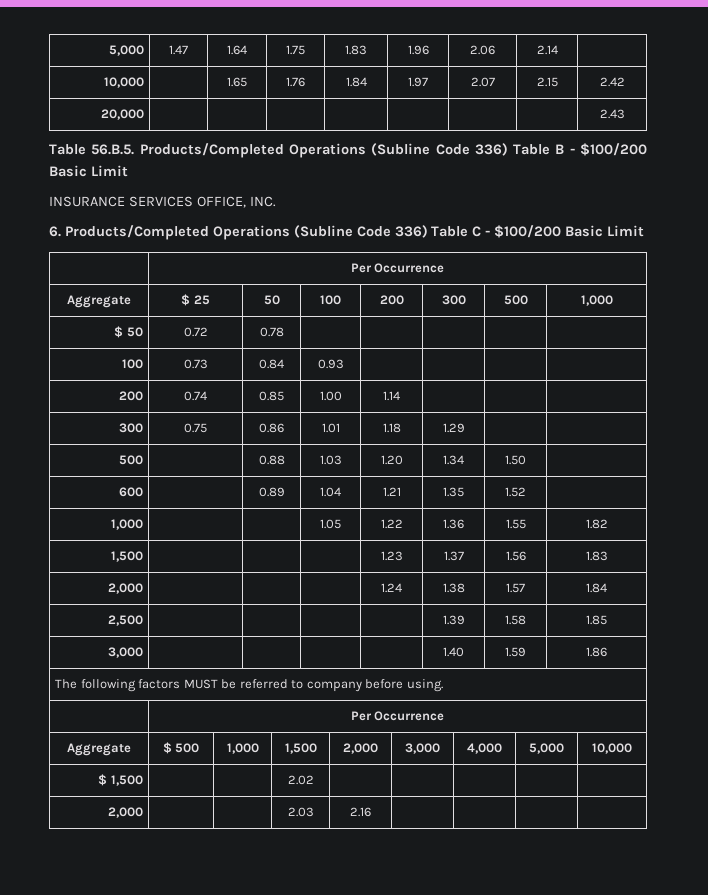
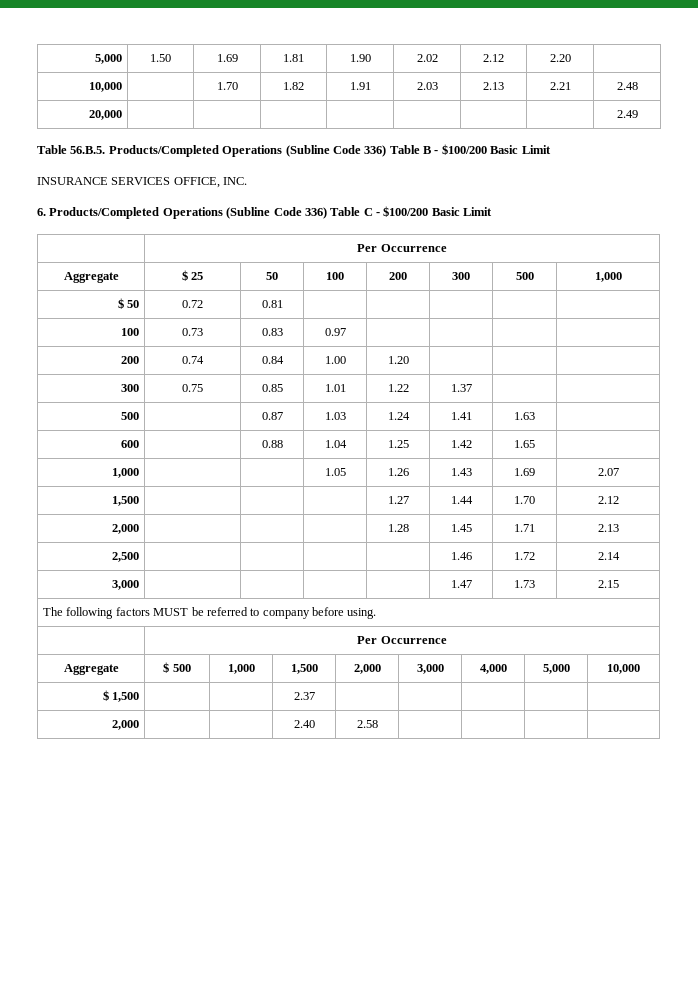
- 5,000 | 1.47 | 1.64 | 1.75 | 1.83 | 1.96 | 2.06 | 2.14 |
- 10,000 | | 1.65 | 1.76 | 1.84 | 1.97 | 2.07 | 2.15 | 2.42
+ 5,000 | 1.50 | 1.69 | 1.81 | 1.90 | 2.02 | 2.12 | 2.20 |
+ 10,000 | | 1.70 | 1.82 | 1.91 | 2.03 | 2.13 | 2.21 | 2.48
- 20,000 | | | | | | | | 2.43
+ 20,000 | | | | | | | | 2.49
- $ 50 | 0.72 | 0.78 | | | | |
+ $ 50 | 0.72 | 0.81 | | | | |
- 100 | 0.73 | 0.84 | 0.93 | | | |
+ 100 | 0.73 | 0.83 | 0.97 | | | |
- 200 | 0.74 | 0.85 | 1.00 | 1.14 | | |
+ 200 | 0.74 | 0.84 | 1.00 | 1.20 | | |
- 300 | 0.75 | 0.86 | 1.01 | 1.18 | 1.29 | |
+ 300 | 0.75 | 0.85 | 1.01 | 1.22 | 1.37 | |
- 500 | | 0.88 | 1.03 | 1.20 | 1.34 | 1.50 |
+ 500 | | 0.87 | 1.03 | 1.24 | 1.41 | 1.63 |
- 600 | | 0.89 | 1.04 | 1.21 | 1.35 | 1.52 |
+ 600 | | 0.88 | 1.04 | 1.25 | 1.42 | 1.65 |
- 1,000 | | | 1.05 | 1.22 | 1.36 | 1.55 | 1.82
- 1,500 | | | | 1.23 | 1.37 | 1.56 | 1.83
- 2,000 | | | | 1.24 | 1.38 | 1.57 | 1.84
- 2,500 | | | | | 1.39 | 1.58 | 1.85
- 3,000 | | | | | 1.40 | 1.59 | 1.86
+ 1,000 | | | 1.05 | 1.26 | 1.43 | 1.69 | 2.07
+ 1,500 | | | | 1.27 | 1.44 | 1.70 | 2.12
+ 2,000 | | | | 1.28 | 1.45 | 1.71 | 2.13
+ 2,500 | | | | | 1.46 | 1.72 | 2.14
+ 3,000 | | | | | 1.47 | 1.73 | 2.15
- $ 1,500 | | | 2.02 | | | | |
- 2,000 | | | 2.03 | 2.16 | | | |
+ $ 1,500 | | | 2.37 | | | | |
+ 2,000 | | | 2.40 | 2.58 | | | |

